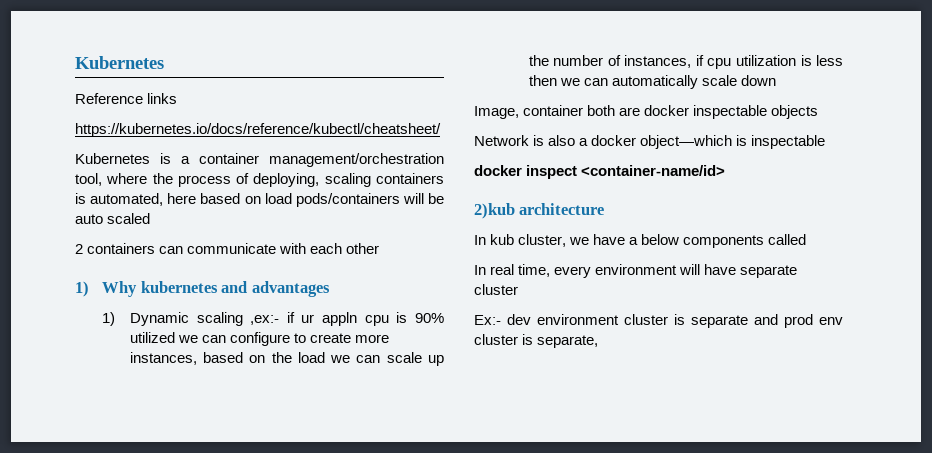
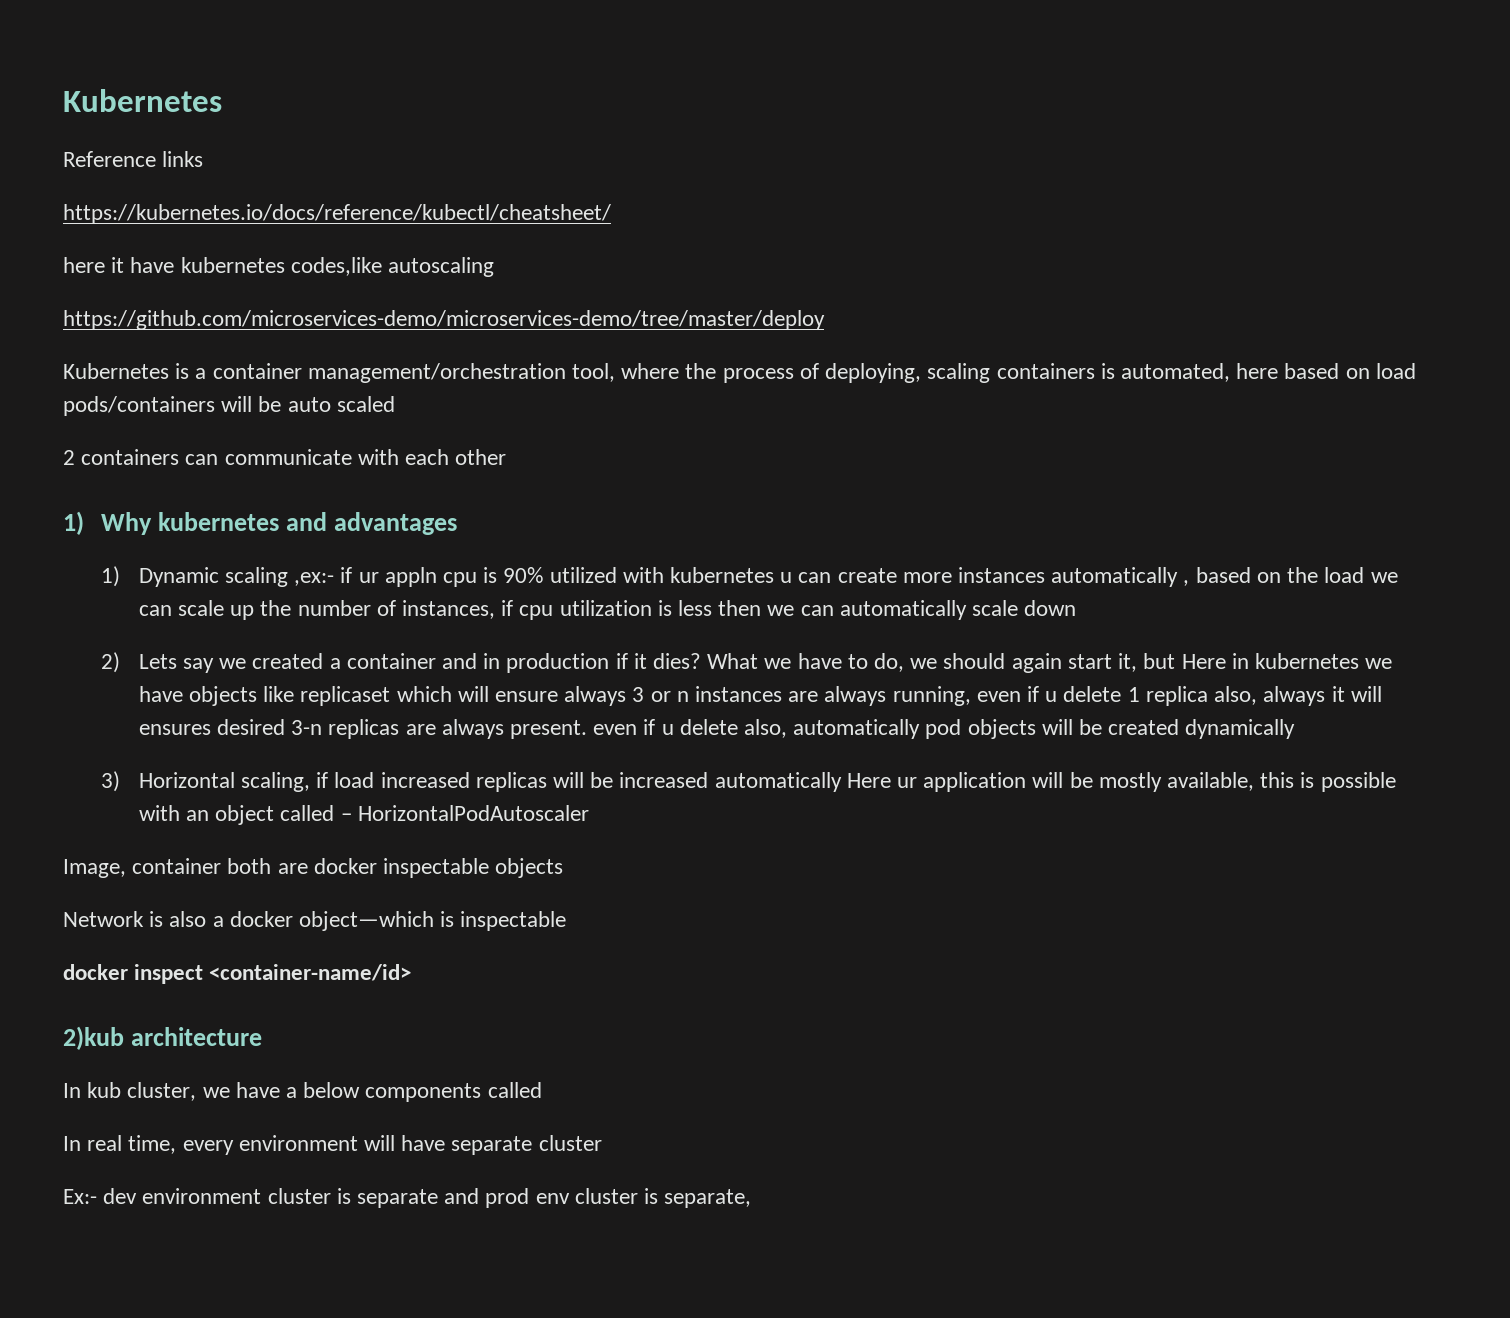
+ here it have kubernetes codes,like autoscaling
+ https://github.com/microservices-demo/microservices-demo/tree/master/deploy
- 1) Dynamic scaling ,ex:- if ur appln cpu is 90% utilized we can configure to create more instances, based on the load we can scale up the number of instances, if cpu utilization is less then we can automatically scale down
+ 1) Dynamic scaling ,ex:- if ur appln cpu is 90% utilized with kubernetes u can create more instances automatically , based on the load we can scale up the number of instances, if cpu utilization is less then we can automatically scale down
+ 2) Lets say we created a container and in production if it dies? What we have to do, we should again start it, but Here in kubernetes we have objects like replicaset which will ensure always 3 or n instances are always running, even if u delete 1 replica also, always it will ensures desired 3-n replicas are always present. even if u delete also, automatically pod objects will be created dynamically
+ 3) Horizontal scaling, if load increased replicas will be increased automatically Here ur application will be mostly available, this is possible with an object called – HorizontalPodAutoscaler

